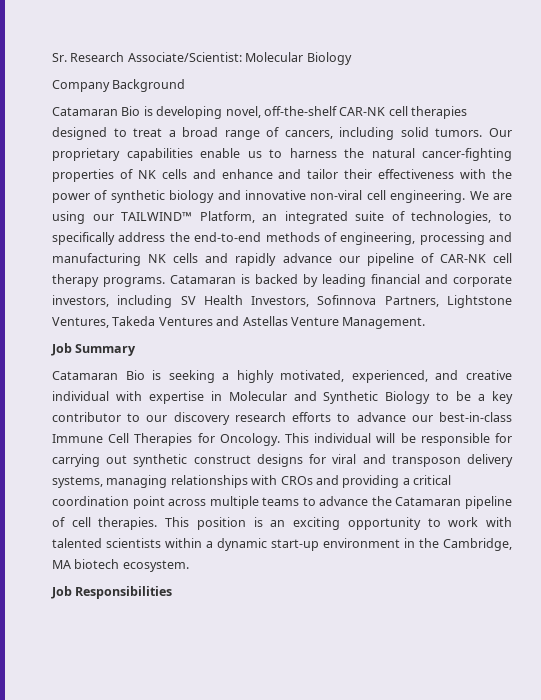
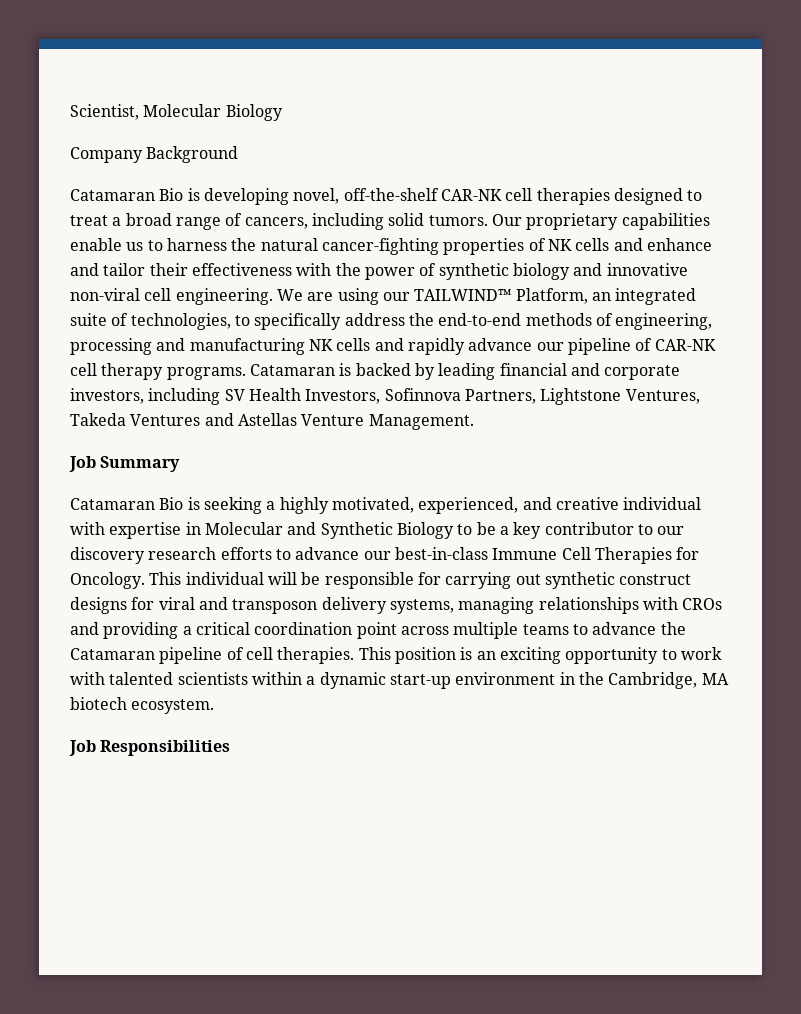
- Sr. Research Associate/Scientist: Molecular Biology
+ Scientist, Molecular Biology

